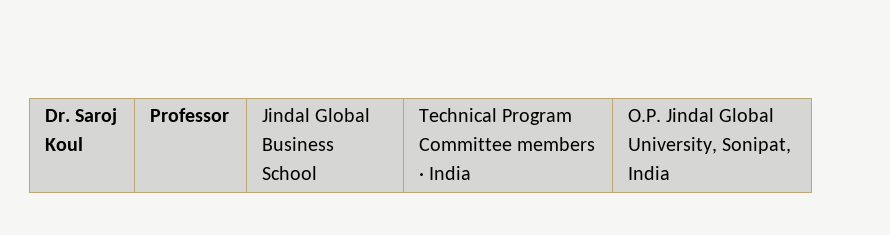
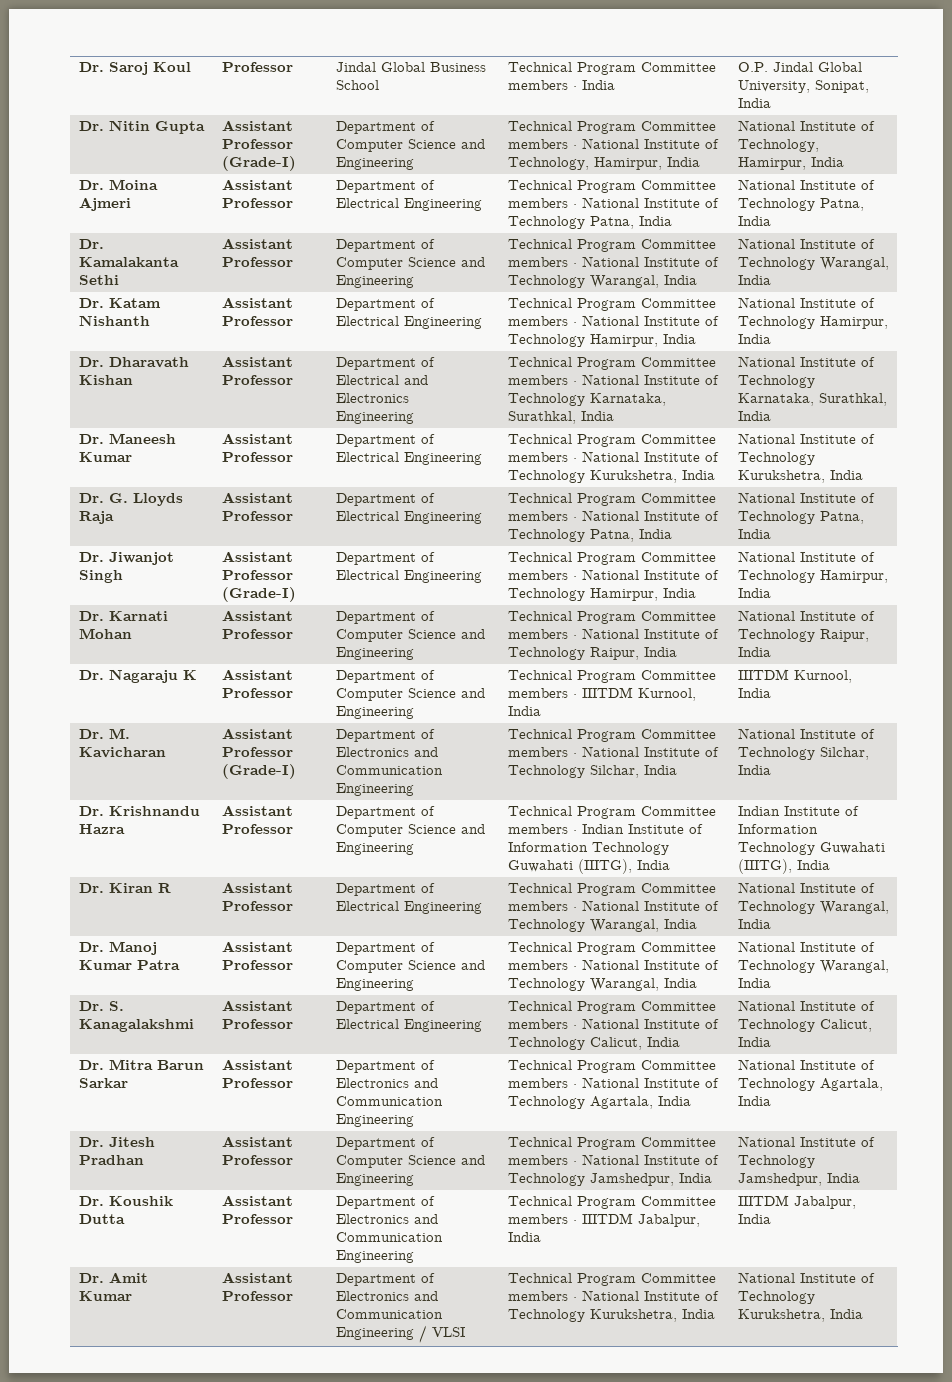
+ Dr. Nitin Gupta | Assistant Professor (Grade-I) | Department of Computer Science and Engineering | Technical Program Committee members · National Institute of Technology, Hamirpur, India | National Institute of Technology, Hamirpur, India
+ Dr. Moina Ajmeri | Assistant Professor | Department of Electrical Engineering | Technical Program Committee members · National Institute of Technology Patna, India | National Institute of Technology Patna, India
+ Dr. Kamalakanta Sethi | Assistant Professor | Department of Computer Science and Engineering | Technical Program Committee members · National Institute of Technology Warangal, India | National Institute of Technology Warangal, India
+ Dr. Katam Nishanth | Assistant Professor | Department of Electrical Engineering | Technical Program Committee members · National Institute of Technology Hamirpur, India | National Institute of Technology Hamirpur, India
+ Dr. Dharavath Kishan | Assistant Professor | Department of Electrical and Electronics Engineering | Technical Program Committee members · National Institute of Technology Karnataka, Surathkal, India | National Institute of Technology Karnataka, Surathkal, India
+ Dr. Maneesh Kumar | Assistant Professor | Department of Electrical Engineering | Technical Program Committee members · National Institute of Technology Kurukshetra, India | National Institute of Technology Kurukshetra, India
+ Dr. G. Lloyds Raja | Assistant Professor | Department of Electrical Engineering | Technical Program Committee members · National Institute of Technology Patna, India | National Institute of Technology Patna, India
+ Dr. Jiwanjot Singh | Assistant Professor (Grade-I) | Department of Electrical Engineering | Technical Program Committee members · National Institute of Technology Hamirpur, India | National Institute of Technology Hamirpur, India
+ Dr. Karnati Mohan | Assistant Professor | Department of Computer Science and Engineering | Technical Program Committee members · National Institute of Technology Raipur, India | National Institute of Technology Raipur, India
+ Dr. Nagaraju K | Assistant Professor | Department of Computer Science and Engineering | Technical Program Committee members · IIITDM Kurnool, India | IIITDM Kurnool, India
+ Dr. M. Kavicharan | Assistant Professor (Grade-I) | Department of Electronics and Communication Engineering | Technical Program Committee members · National Institute of Technology Silchar, India | National Institute of Technology Silchar, India
+ Dr. Krishnandu Hazra | Assistant Professor | Department of Computer Science and Engineering | Technical Program Committee members · Indian Institute of Information Technology Guwahati (IIITG), India | Indian Institute of Information Technology Guwahati (IIITG), India
+ Dr. Kiran R | Assistant Professor | Department of Electrical Engineering | Technical Program Committee members · National Institute of Technology Warangal, India | National Institute of Technology Warangal, India
+ Dr. Manoj Kumar Patra | Assistant Professor | Department of Computer Science and Engineering | Technical Program Committee members · National Institute of Technology Warangal, India | National Institute of Technology Warangal, India
+ Dr. S. Kanagalakshmi | Assistant Professor | Department of Electrical Engineering | Technical Program Committee members · National Institute of Technology Calicut, India | National Institute of Technology Calicut, India
+ Dr. Mitra Barun Sarkar | Assistant Professor | Department of Electronics and Communication Engineering | Technical Program Committee members · National Institute of Technology Agartala, India | National Institute of Technology Agartala, India
+ Dr. Jitesh Pradhan | Assistant Professor | Department of Computer Science and Engineering | Technical Program Committee members · National Institute of Technology Jamshedpur, India | National Institute of Technology Jamshedpur, India
+ Dr. Koushik Dutta | Assistant Professor | Department of Electronics and Communication Engineering | Technical Program Committee members · IIITDM Jabalpur, India | IIITDM Jabalpur, India
+ Dr. Amit Kumar | Assistant Professor | Department of Electronics and Communication Engineering / VLSI | Technical Program Committee members · National Institute of Technology Kurukshetra, India | National Institute of Technology Kurukshetra, India

